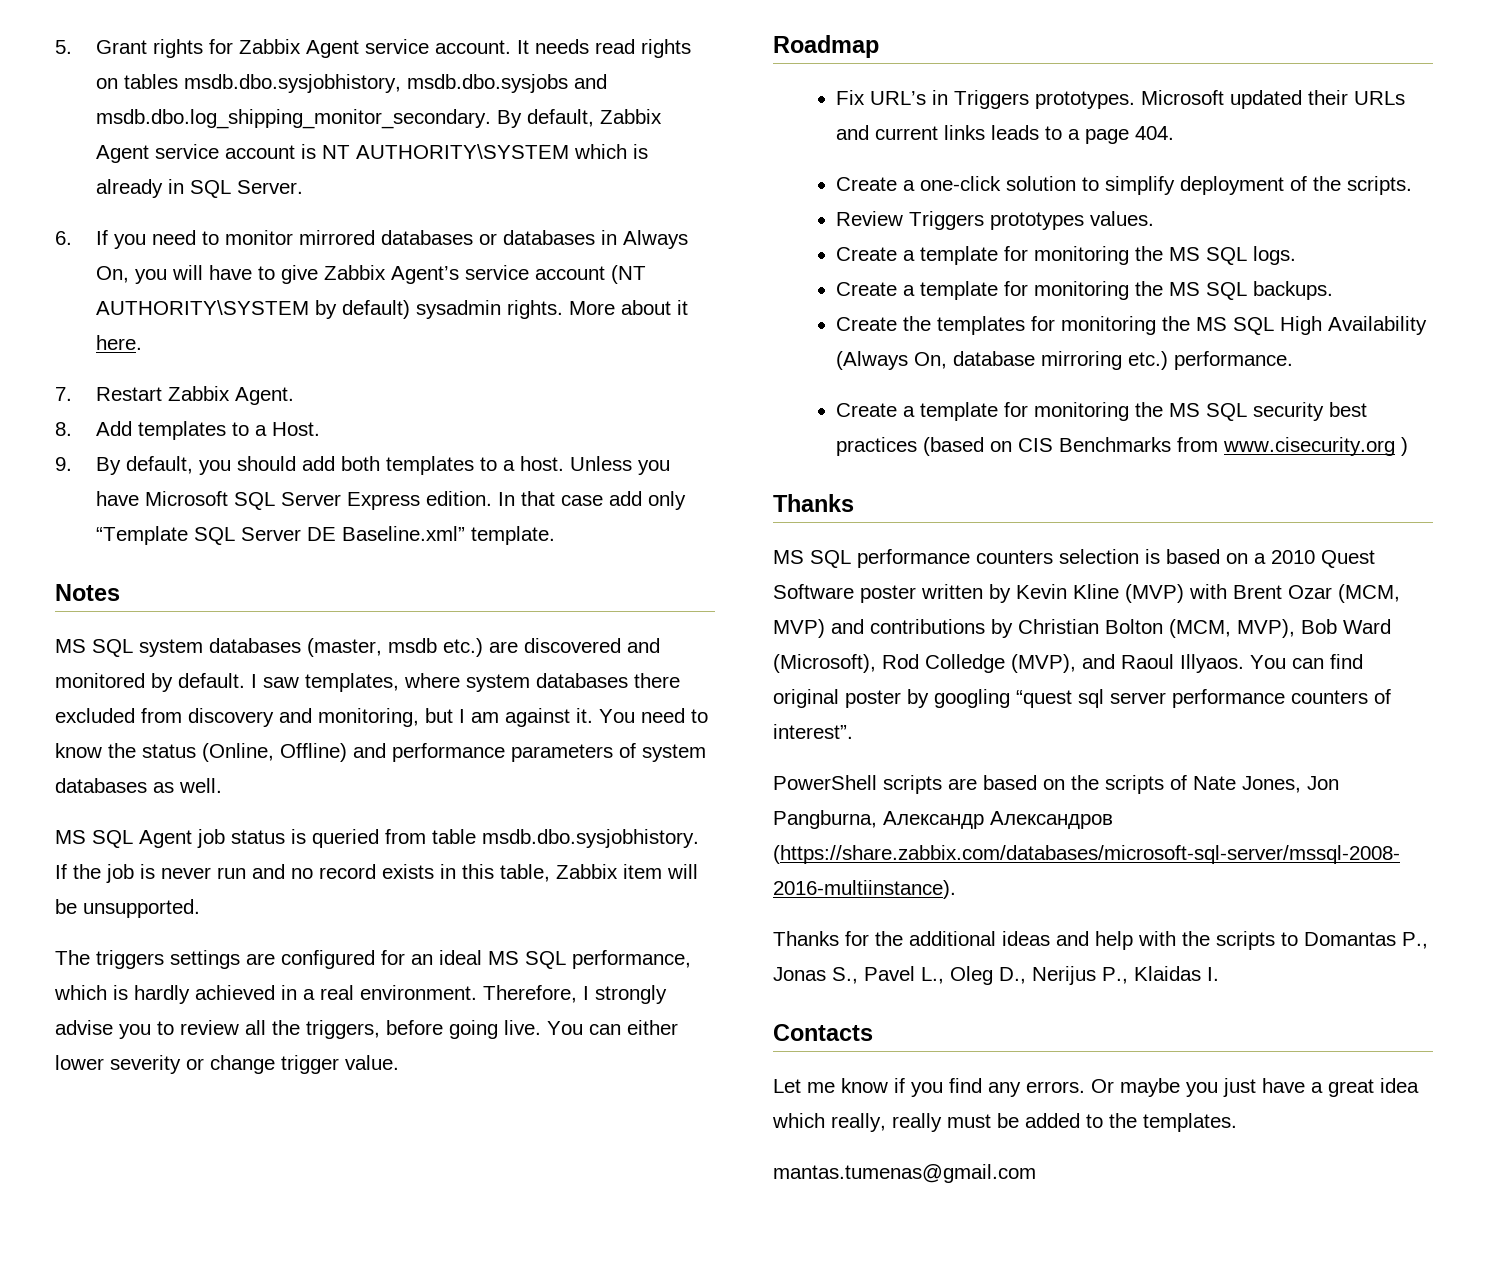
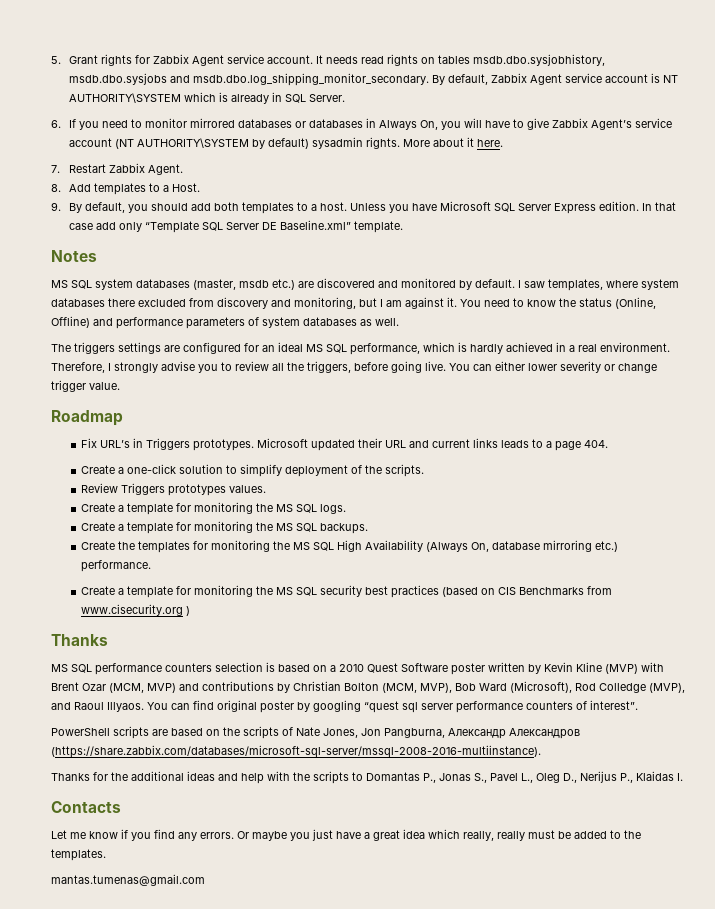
- MS SQL Agent job status is queried from table msdb.dbo.sysjobhistory. If the job is never run and no record exists in this table, Zabbix item will be unsupported.
- Microsoft updated their URLs and current links leads to a page 404.
+ Microsoft updated their URL and current links leads to a page 404.

